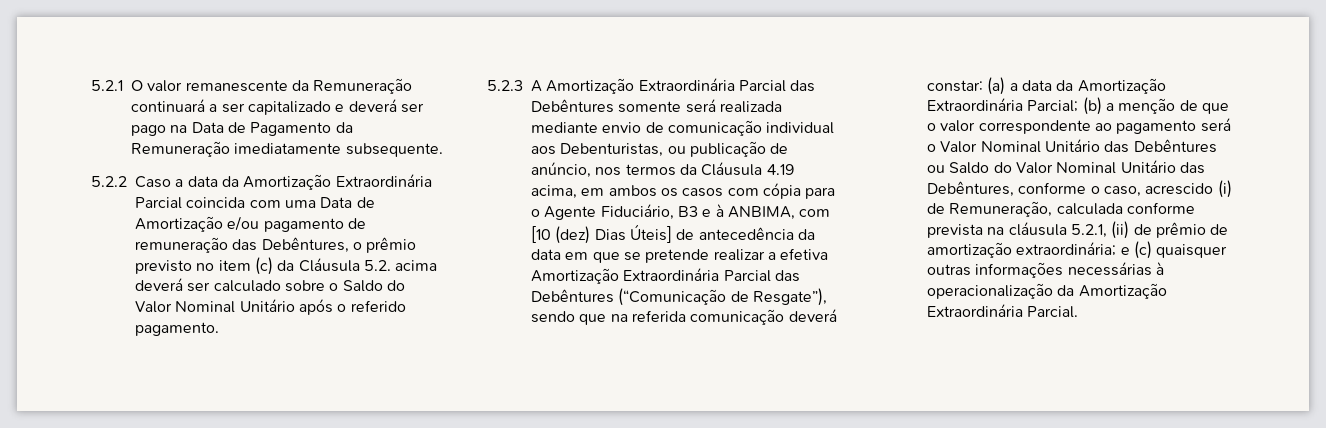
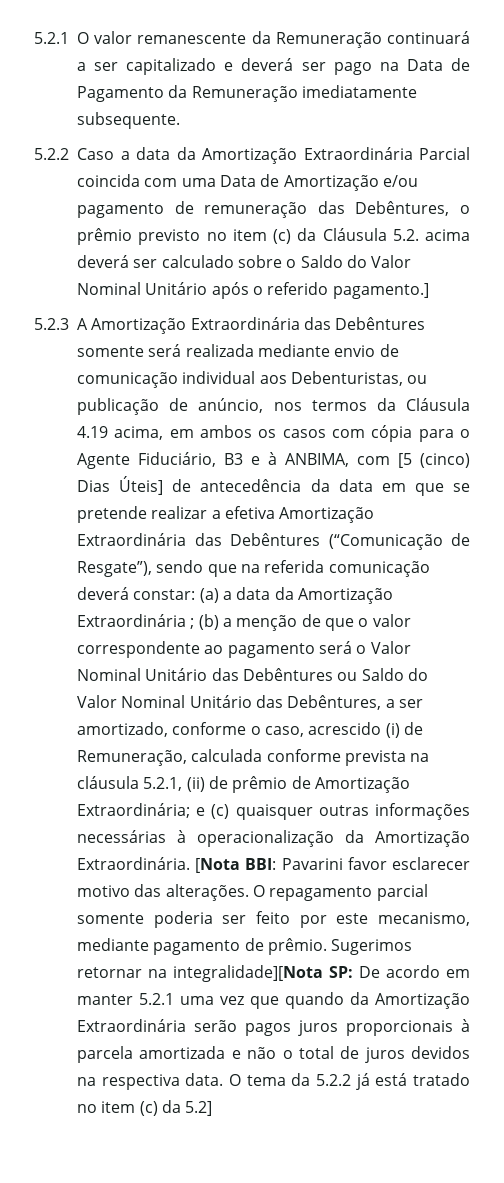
- 5.2.2 Caso a data da Amortização Extraordinária Parcial coincida com uma Data de Amortização e/ou pagamento de remuneração das Debêntures, o prêmio previsto no item (c) da Cláusula 5.2. acima deverá ser calculado sobre o Saldo do Valor Nominal Unitário após o referido pagamento.
+ 5.2.2 Caso a data da Amortização Extraordinária Parcial coincida com uma Data de Amortização e/ou pagamento de remuneração das Debêntures, o prêmio previsto no item (c) da Cláusula 5.2. acima deverá ser calculado sobre o Saldo do Valor Nominal Unitário após o referido pagamento.]
- 5.2.3 A Amortização Extraordinária Parcial das Debêntures somente será realizada mediante envio de comunicação individual aos Debenturistas, ou publicação de anúncio, nos termos da Cláusula 4.19 acima, em ambos os casos com cópia para o Agente Fiduciário, B3 e à ANBIMA, com [10 (dez) Dias Úteis] de antecedência da data em que se pretende realizar a efetiva Amortização Extraordinária Parcial das Debêntures (“Comunicação de Resgate”), sendo que na referida comunicação deverá constar:
+ 5.2.3 A Amortização Extraordinária das Debêntures somente será realizada mediante envio de comunicação individual aos Debenturistas, ou publicação de anúncio, nos termos da Cláusula 4.19 acima, em ambos os casos com cópia para o Agente Fiduciário, B3 e à ANBIMA, com [5 (cinco) Dias Úteis] de antecedência da data em que se pretende realizar a efetiva Amortização Extraordinária das Debêntures (“Comunicação de Resgate”), sendo que na referida comunicação deverá constar:
- (a) a data da Amortização Extraordinária Parcial;
+ (a) a data da Amortização Extraordinária ;
- (b) a menção de que o valor correspondente ao pagamento será o Valor Nominal Unitário das Debêntures ou Saldo do Valor Nominal Unitário das Debêntures, conforme o caso, acrescido (i) de Remuneração, calculada conforme prevista na cláusula 5.2.1, (ii) de prêmio de amortização extraordinária;
+ (b) a menção de que o valor correspondente ao pagamento será o Valor Nominal Unitário das Debêntures ou Saldo do Valor Nominal Unitário das Debêntures, a ser amortizado, conforme o caso, acrescido (i) de Remuneração, calculada conforme prevista na cláusula 5.2.1, (ii) de prêmio de Amortização Extraordinária;
- e (c) quaisquer outras informações necessárias à operacionalização da Amortização Extraordinária Parcial.
+ e (c) quaisquer outras informações necessárias à operacionalização da Amortização Extraordinária. [Nota BBI: Pavarini favor esclarecer motivo das alterações. O repagamento parcial somente poderia ser feito por este mecanismo, mediante pagamento de prêmio. Sugerimos retornar na integralidade][Nota SP: De acordo em manter 5.2.1 uma vez que quando da Amortização Extraordinária serão pagos juros proporcionais à parcela amortizada e não o total de juros devidos na respectiva data. O tema da 5.2.2 já está tratado no item (c) da 5.2]

